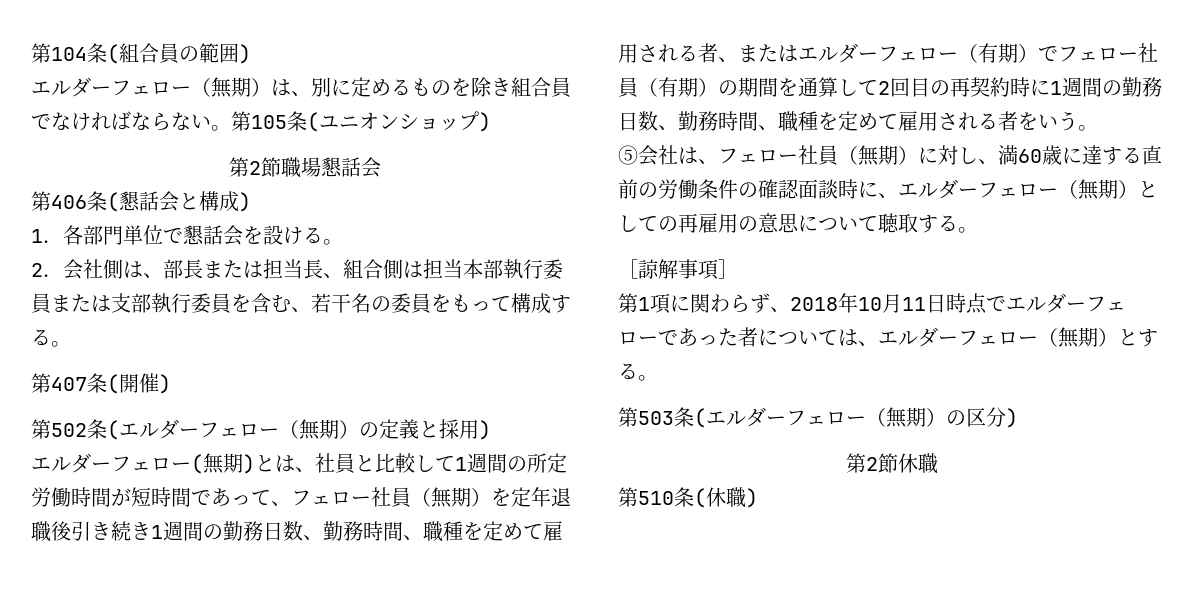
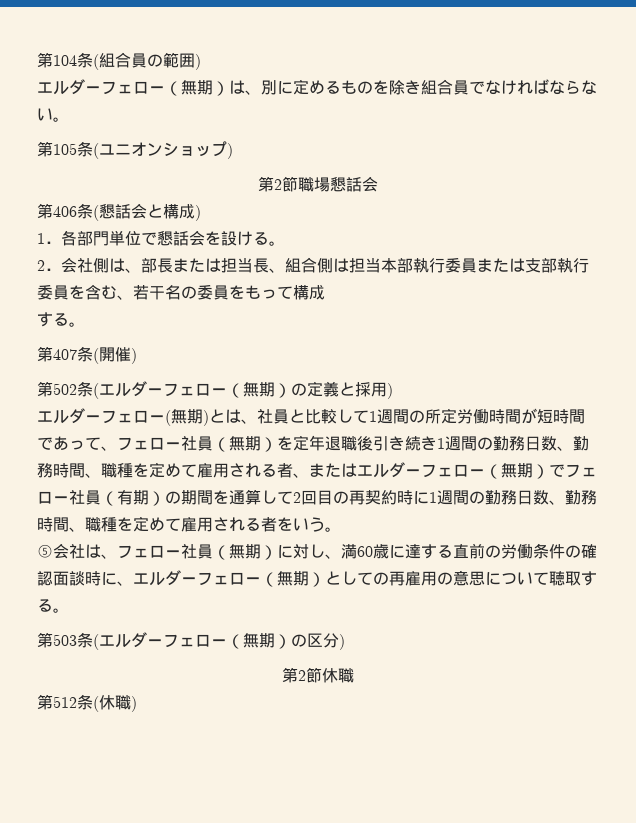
- エルダーフェロー（無期）は、別に定めるものを除き組合員でなければならない。第105条(ユニオンショップ)
+ エルダーフェロー（無期）は、別に定めるものを除き組合員でなければならない。
+ 第105条(ユニオンショップ)
- 2．会社側は、部長または担当長、組合側は担当本部執行委員または支部執行委員を含む、若干名の委員をもって構成する。
+ 2．会社側は、部長または担当長、組合側は担当本部執行委員または支部執行委員を含む、若干名の委員をもって構成
+ する。
- エルダーフェロー(無期)とは、社員と比較して1週間の所定労働時間が短時間であって、フェロー社員（無期）を定年退職後引き続き1週間の勤務日数、勤務時間、職種を定めて雇用される者、またはエルダーフェロー（有期）でフェロー社員（有期）の期間を通算して2回目の再契約時に1週間の勤務日数、勤務時間、職種を定めて雇用される者をいう。
+ エルダーフェロー(無期)とは、社員と比較して1週間の所定労働時間が短時間であって、フェロー社員（無期）を定年退職後引き続き1週間の勤務日数、勤務時間、職種を定めて雇用される者、またはエルダーフェロー（無期）でフェロー社員（有期）の期間を通算して2回目の再契約時に1週間の勤務日数、勤務時間、職種を定めて雇用される者をいう。
- ［諒解事項］
- 第1項に関わらず、2018年10月11日時点でエルダーフェローであった者については、エルダーフェロー（無期）とする。
- 第510条(休職)
+ 第512条(休職)

